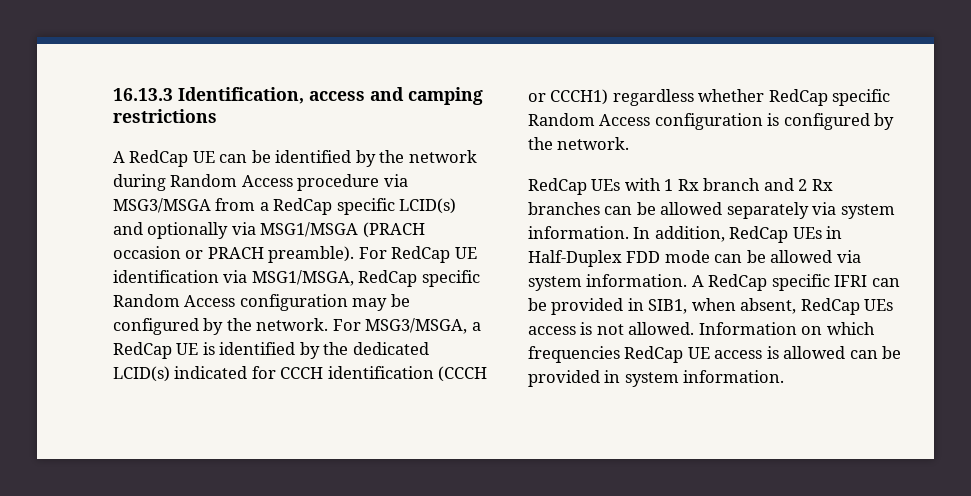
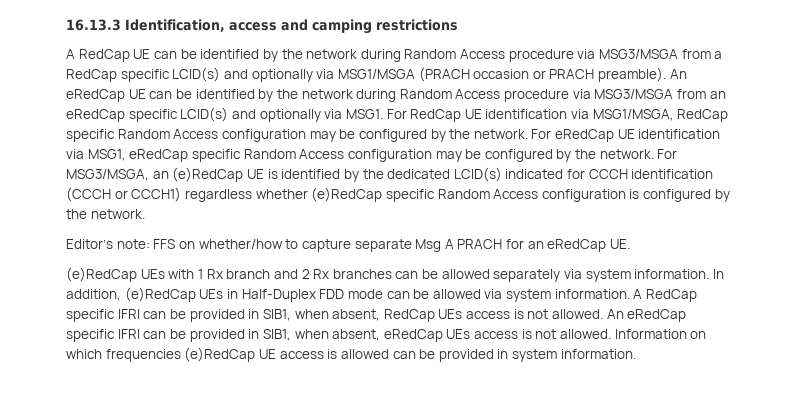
+ An eRedCap UE can be identified by the network during Random Access procedure via MSG3/MSGA from an eRedCap specific LCID(s) and optionally via MSG1.
- For MSG3/MSGA, a RedCap UE is identified by the dedicated LCID(s) indicated for CCCH identification (CCCH or CCCH1) regardless whether RedCap specific Random Access configuration is configured by the network.
+ For eRedCap UE identification via MSG1, eRedCap specific Random Access configuration may be configured by the network. For MSG3/MSGA, an (e)RedCap UE is identified by the dedicated LCID(s) indicated for CCCH identification (CCCH or CCCH1) regardless whether (e)RedCap specific Random Access configuration is configured by the network.
- RedCap UEs with 1 Rx branch and 2 Rx branches can be allowed separately via system information.
+ Editor’s note: FFS on whether/how to capture separate Msg A PRACH for an eRedCap UE.
+ (e)RedCap UEs with 1 Rx branch and 2 Rx branches can be allowed separately via system information.
- In addition, RedCap UEs in Half-Duplex FDD mode can be allowed via system information.
+ In addition, (e)RedCap UEs in Half-Duplex FDD mode can be allowed via system information.
+ An eRedCap specific IFRI can be provided in SIB1, when absent, eRedCap UEs access is not allowed.
- Information on which frequencies RedCap UE access is allowed can be provided in system information.
+ Information on which frequencies (e)RedCap UE access is allowed can be provided in system information.

